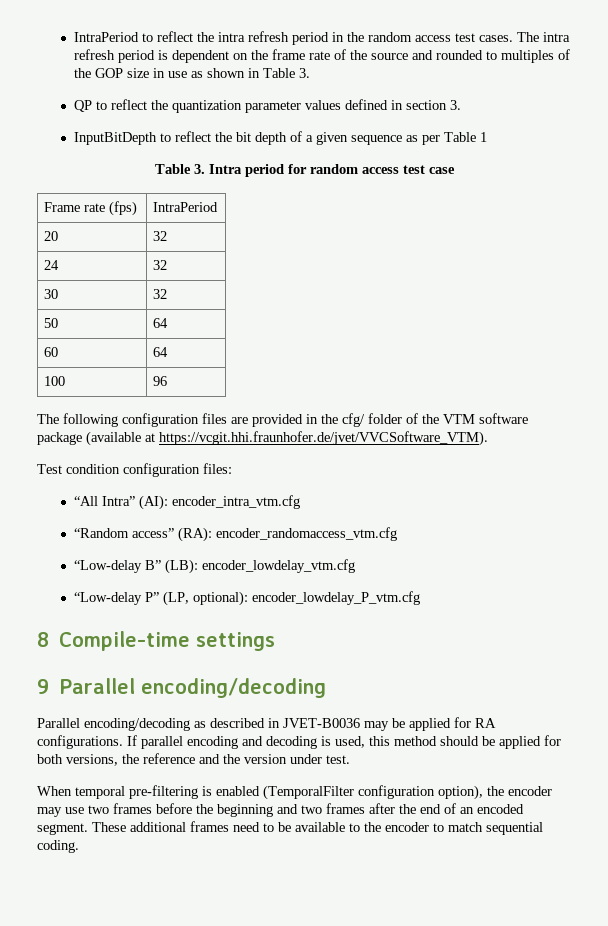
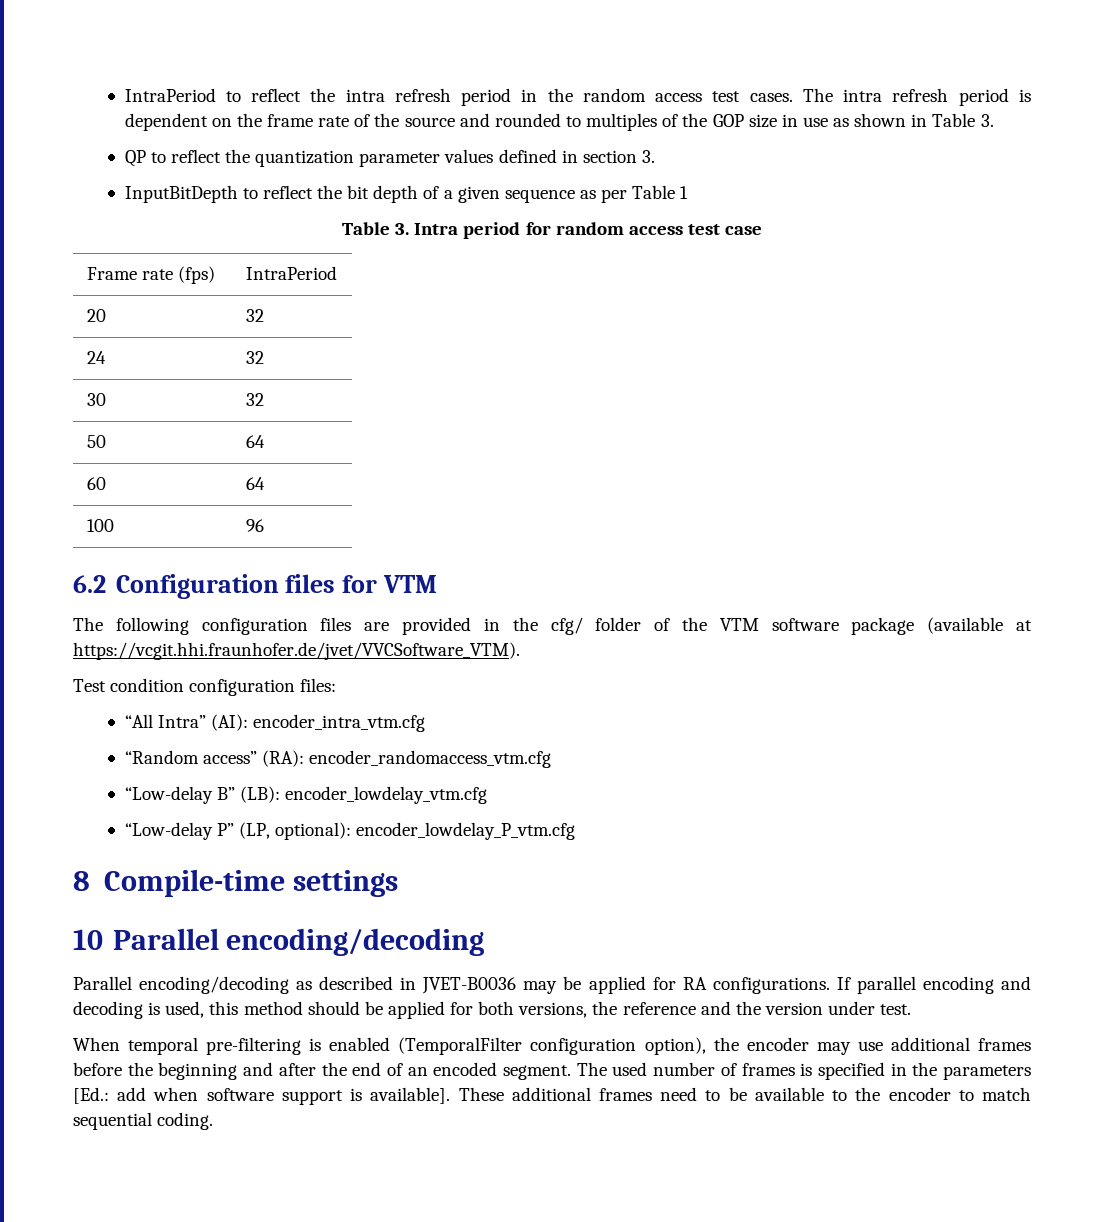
+ 6.2 Configuration files for VTM
- 9 Parallel encoding/decoding
+ 10 Parallel encoding/decoding
- When temporal pre-filtering is enabled (TemporalFilter configuration option), the encoder may use two frames before the beginning and two frames after the end of an encoded segment.
+ When temporal pre-filtering is enabled (TemporalFilter configuration option), the encoder may use additional frames before the beginning and after the end of an encoded segment.
+ The used number of frames is specified in the parameters [Ed.: add when software support is available].

